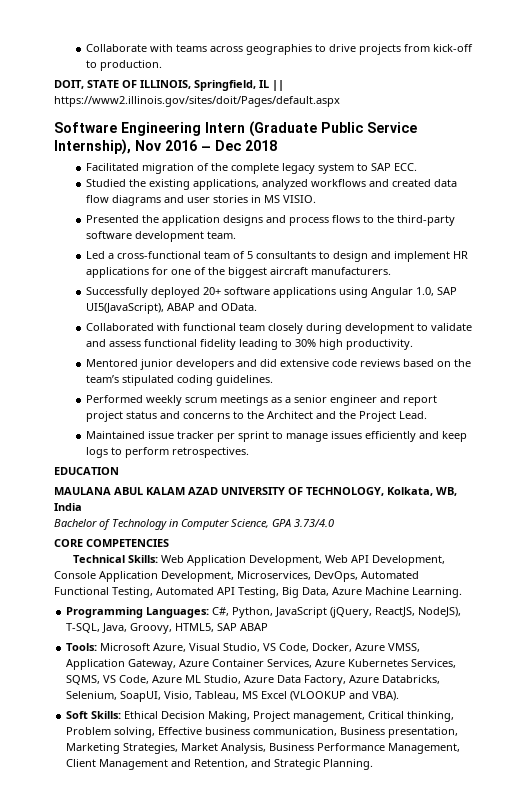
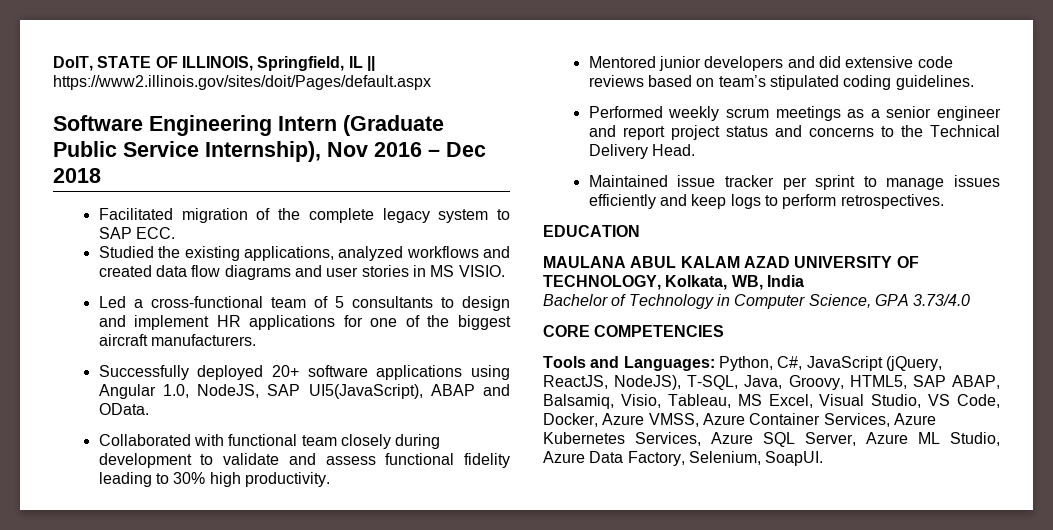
- Collaborate with teams across geographies to drive projects from kick-off to production.
- DOIT, STATE OF ILLINOIS, Springfield, IL || https://www2.illinois.gov/sites/doit/Pages/default.aspx
+ DoIT, STATE OF ILLINOIS, Springfield, IL || https://www2.illinois.gov/sites/doit/Pages/default.aspx
- Presented the application designs and process flows to the third-party software development team.
- Successfully deployed 20+ software applications using Angular 1.0, SAP UI5(JavaScript), ABAP and OData.
+ Successfully deployed 20+ software applications using Angular 1.0, NodeJS, SAP UI5(JavaScript), ABAP and OData.
- Mentored junior developers and did extensive code reviews based on the team’s stipulated coding guidelines.
+ Mentored junior developers and did extensive code reviews based on team’s stipulated coding guidelines.
- Performed weekly scrum meetings as a senior engineer and report project status and concerns to the Architect and the Project Lead.
+ Performed weekly scrum meetings as a senior engineer and report project status and concerns to the Technical Delivery Head.
- Technical Skills: Web Application Development, Web API Development, Console Application Development, Microservices, DevOps, Automated Functional Testing, Automated API Testing, Big Data, Azure Machine Learning.
- Programming Languages: C#, Python, JavaScript (jQuery, ReactJS, NodeJS), T-SQL, Java, Groovy, HTML5, SAP ABAP
- Tools: Microsoft Azure, Visual Studio, VS Code, Docker, Azure VMSS, Application Gateway, Azure Container Services, Azure Kubernetes Services, SQMS, VS Code, Azure ML Studio, Azure Data Factory, Azure Databricks, Selenium, SoapUI, Visio, Tableau, MS Excel (VLOOKUP and VBA).
- Soft Skills: Ethical Decision Making, Project management, Critical thinking, Problem solving, Effective business communication, Business presentation, Marketing Strategies, Market Analysis, Business Performance Management, Client Management and Retention, and Strategic Planning.
+ Tools and Languages: Python, C#, JavaScript (jQuery, ReactJS, NodeJS), T-SQL, Java, Groovy, HTML5, SAP ABAP, Balsamiq, Visio, Tableau, MS Excel, Visual Studio, VS Code, Docker, Azure VMSS, Azure Container Services, Azure Kubernetes Services, Azure SQL Server, Azure ML Studio, Azure Data Factory, Selenium, SoapUI.

